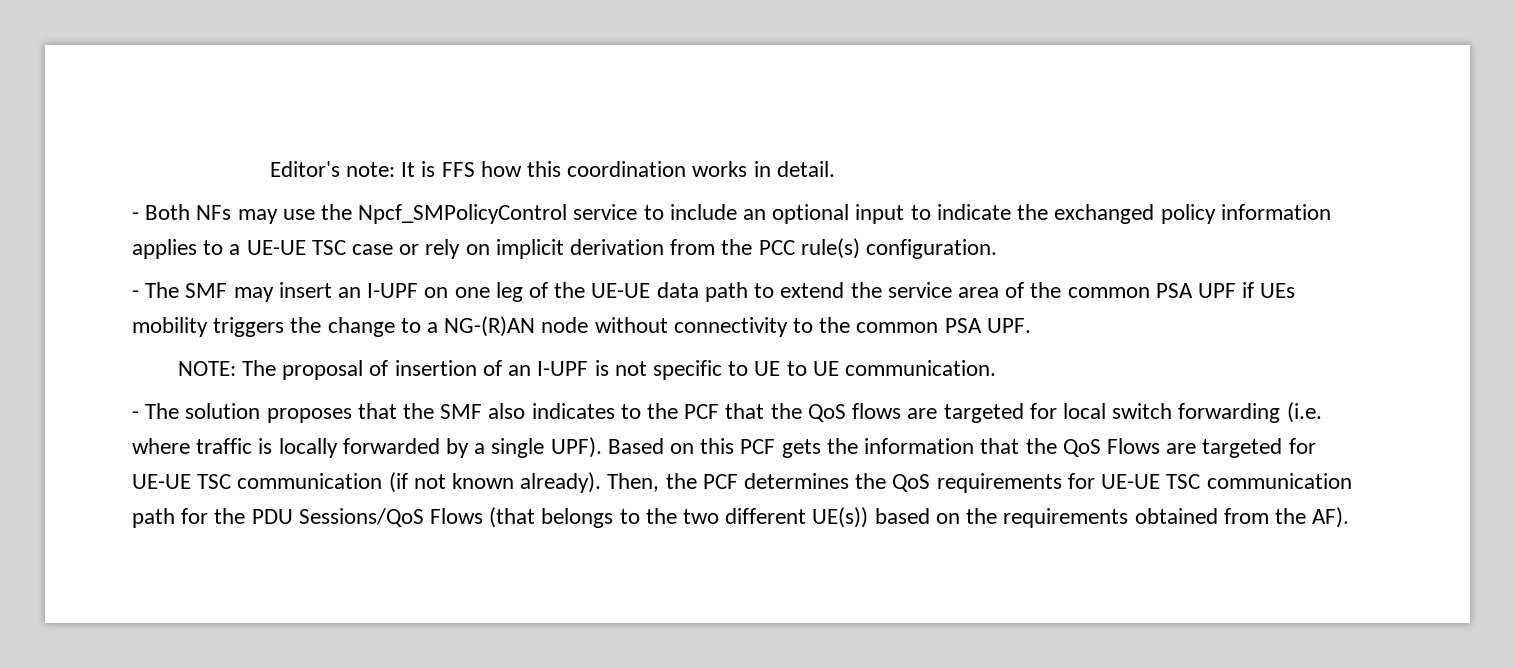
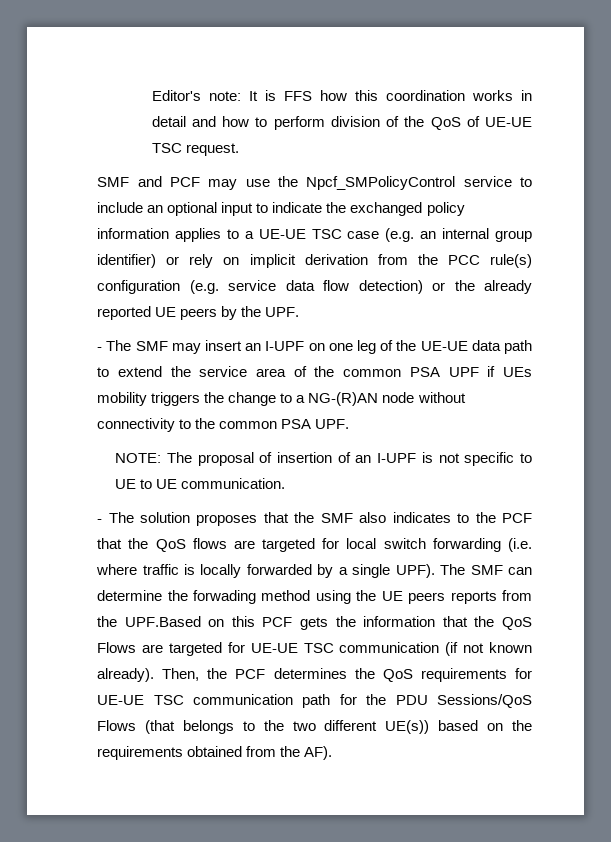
- Editor's note: It is FFS how this coordination works in detail.
- - Both NFs may use the Npcf_SMPolicyControl service to include an optional input to indicate the exchanged policy information applies to a UE-UE TSC case or rely on implicit derivation from the PCC rule(s) configuration.
+ Editor's note: It is FFS how this coordination works in detail and how to perform division of the QoS of UE-UE TSC request.
+ SMF and PCF may use the Npcf_SMPolicyControl service to include an optional input to indicate the exchanged policy information applies to a UE-UE TSC case (e.g. an internal group identifier) or rely on implicit derivation from the PCC rule(s) configuration (e.g. service data flow detection) or the already reported UE peers by the UPF.
- Based on this PCF gets the information that the QoS Flows are targeted for UE-UE TSC communication (if not known already).
+ The SMF can determine the forwading method using the UE peers reports from the UPF.Based on this PCF gets the information that the QoS Flows are targeted for UE-UE TSC communication (if not known already).

